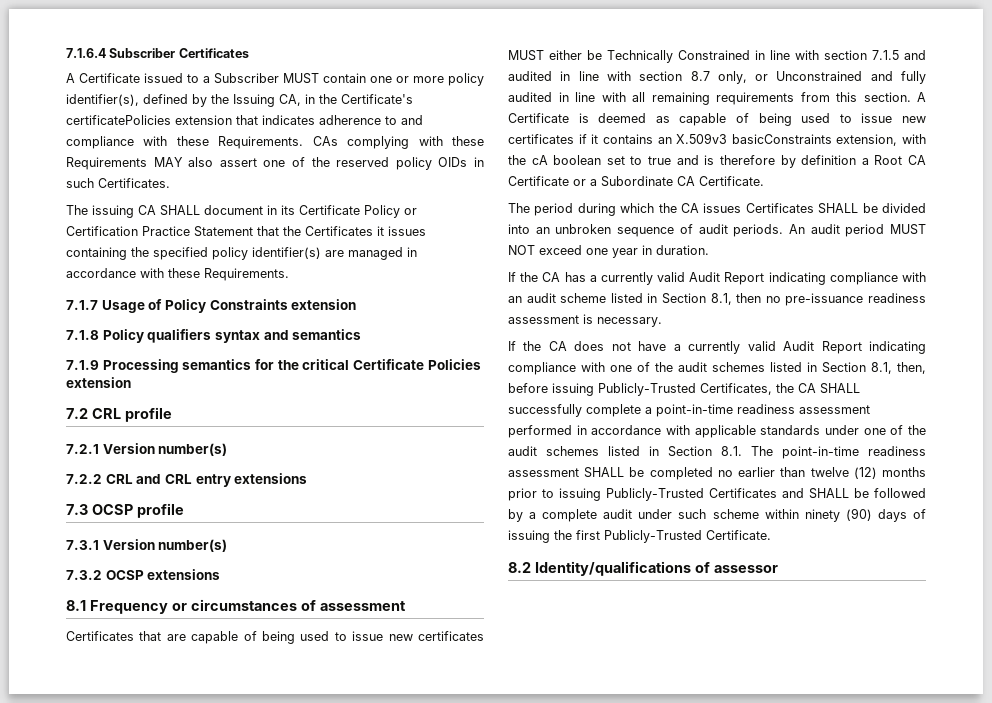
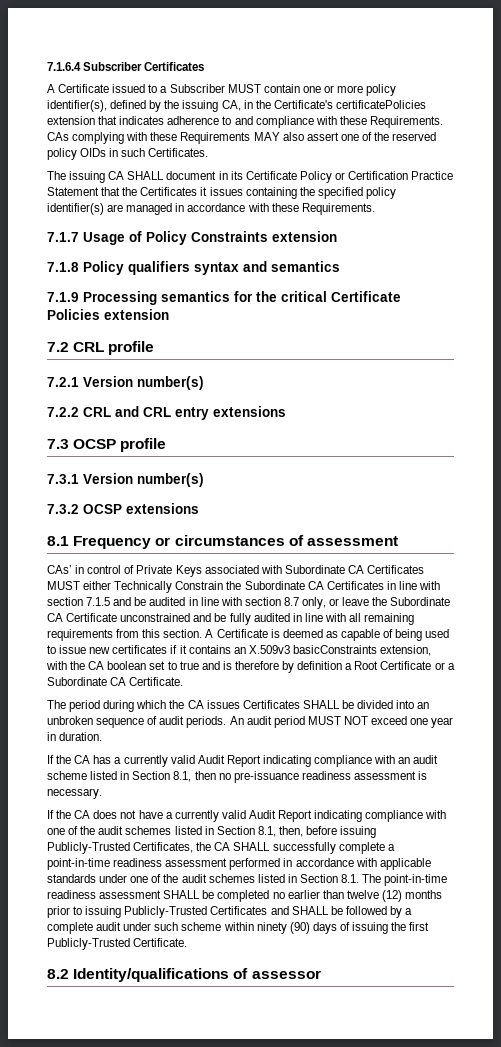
- A Certificate issued to a Subscriber MUST contain one or more policy identifier(s), defined by the Issuing CA, in the Certificate's certificatePolicies extension that indicates adherence to and compliance with these Requirements.
+ A Certificate issued to a Subscriber MUST contain one or more policy identifier(s), defined by the issuing CA, in the Certificate's certificatePolicies extension that indicates adherence to and compliance with these Requirements.
- Certificates that are capable of being used to issue new certificates MUST either be Technically Constrained in line with section 7.1.5 and audited in line with section 8.7 only, or Unconstrained and fully audited in line with all remaining requirements from this section.
+ CAs’ in control of Private Keys associated with Subordinate CA Certificates MUST either Technically Constrain the Subordinate CA Certificates in line with section 7.1.5 and be audited in line with section 8.7 only, or leave the Subordinate CA Certificate unconstrained and be fully audited in line with all remaining requirements from this section.
- A Certificate is deemed as capable of being used to issue new certificates if it contains an X.509v3 basicConstraints extension, with the cA boolean set to true and is therefore by definition a Root CA Certificate or a Subordinate CA Certificate.
+ A Certificate is deemed as capable of being used to issue new certificates if it contains an X.509v3 basicConstraints extension, with the CA boolean set to true and is therefore by definition a Root Certificate or a Subordinate CA Certificate.

